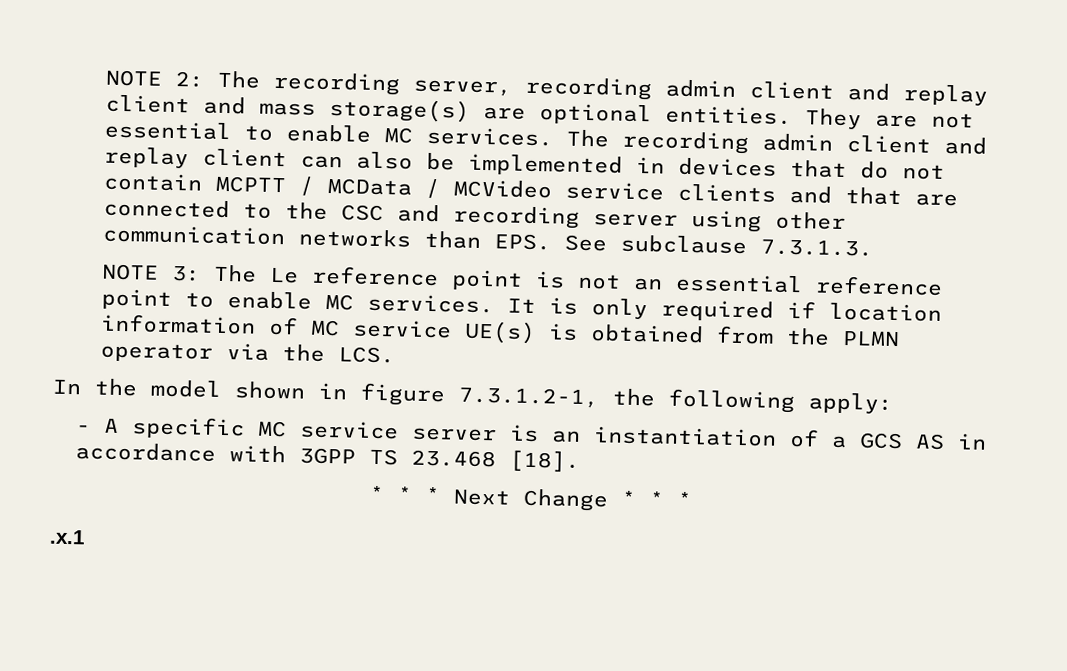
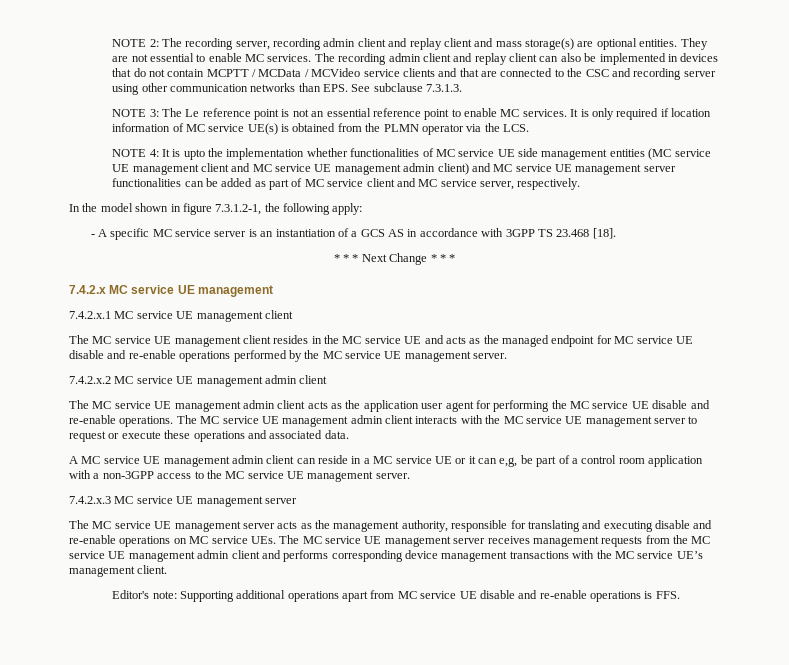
+ NOTE 4: It is upto the implementation whether functionalities of MC service UE side management entities (MC service UE management client and MC service UE management admin client) and MC service UE management server functionalities can be added as part of MC service client and MC service server, respectively.
- .x.1
+ 7.4.2.x MC service UE management
+ 7.4.2.x.1 MC service UE management client
+ The MC service UE management client resides in the MC service UE and acts as the managed endpoint for MC service UE disable and re-enable operations performed by the MC service UE management server.
+ 7.4.2.x.2 MC service UE management admin client
+ The MC service UE management admin client acts as the application user agent for performing the MC service UE disable and re-enable operations. The MC service UE management admin client interacts with the MC service UE management server to request or execute these operations and associated data.
+ A MC service UE management admin client can reside in a MC service UE or it can e,g, be part of a control room application with a non-3GPP access to the MC service UE management server.
+ 7.4.2.x.3 MC service UE management server
+ The MC service UE management server acts as the management authority, responsible for translating and executing disable and re-enable operations on MC service UEs. The MC service UE management server receives management requests from the MC service UE management admin client and performs corresponding device management transactions with the MC service UE’s management client.
+ Editor's note: Supporting additional operations apart from MC service UE disable and re-enable operations is FFS.

